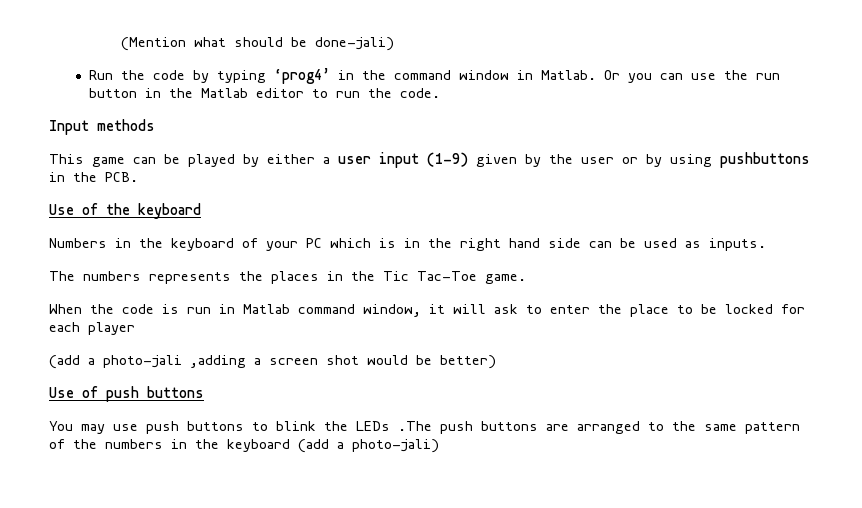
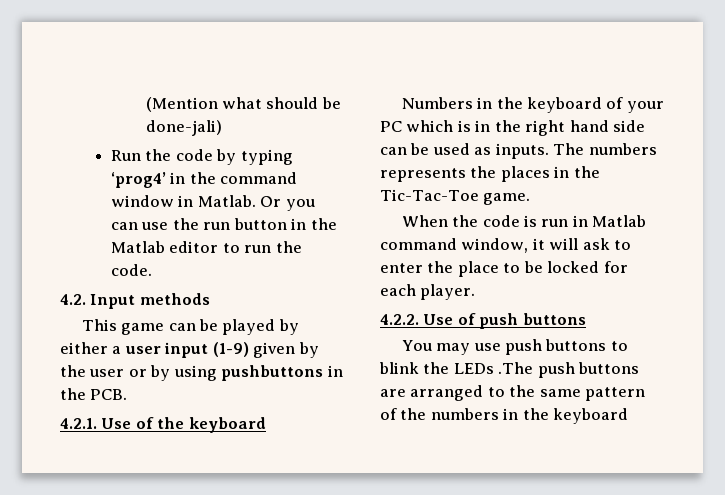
- Input methods
+ 4.2. Input methods
- Use of the keyboard
+ 4.2.1. Use of the keyboard
- Numbers in the keyboard of your PC which is in the right hand side can be used as inputs.
- The numbers represents the places in the Tic Tac-Toe game.
+ Numbers in the keyboard of your PC which is in the right hand side can be used as inputs. The numbers represents the places in the Tic-Tac-Toe game.
- When the code is run in Matlab command window, it will ask to enter the place to be locked for each player
- (add a photo-jali ,adding a screen shot would be better)
- Use of push buttons
+ When the code is run in Matlab command window, it will ask to enter the place to be locked for each player.
+ 4.2.2. Use of push buttons
- You may use push buttons to blink the LEDs .The push buttons are arranged to the same pattern of the numbers in the keyboard (add a photo-jali)
+ You may use push buttons to blink the LEDs .The push buttons are arranged to the same pattern of the numbers in the keyboard

